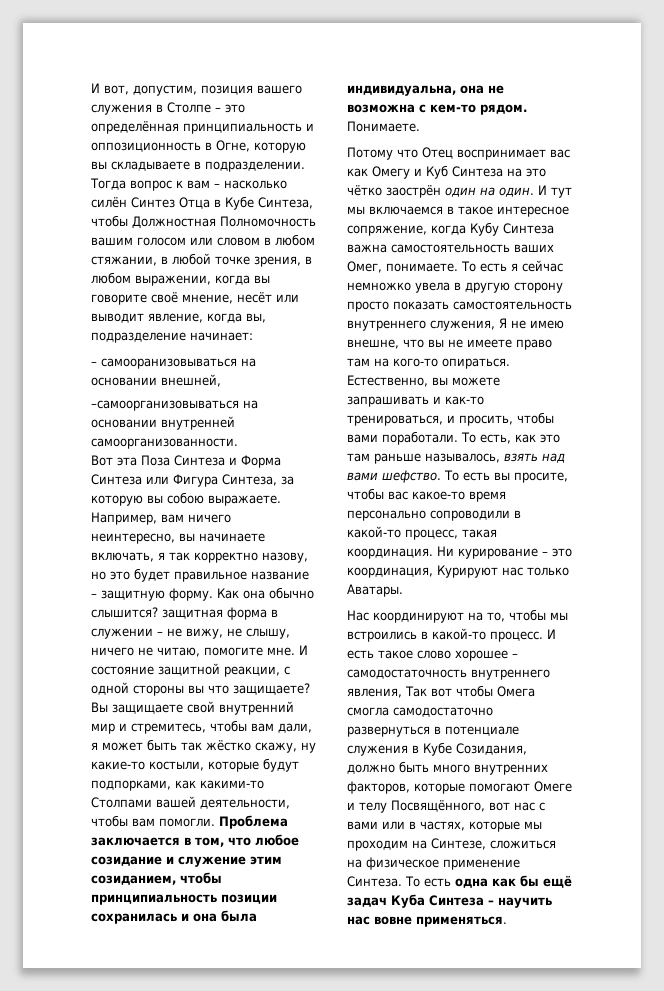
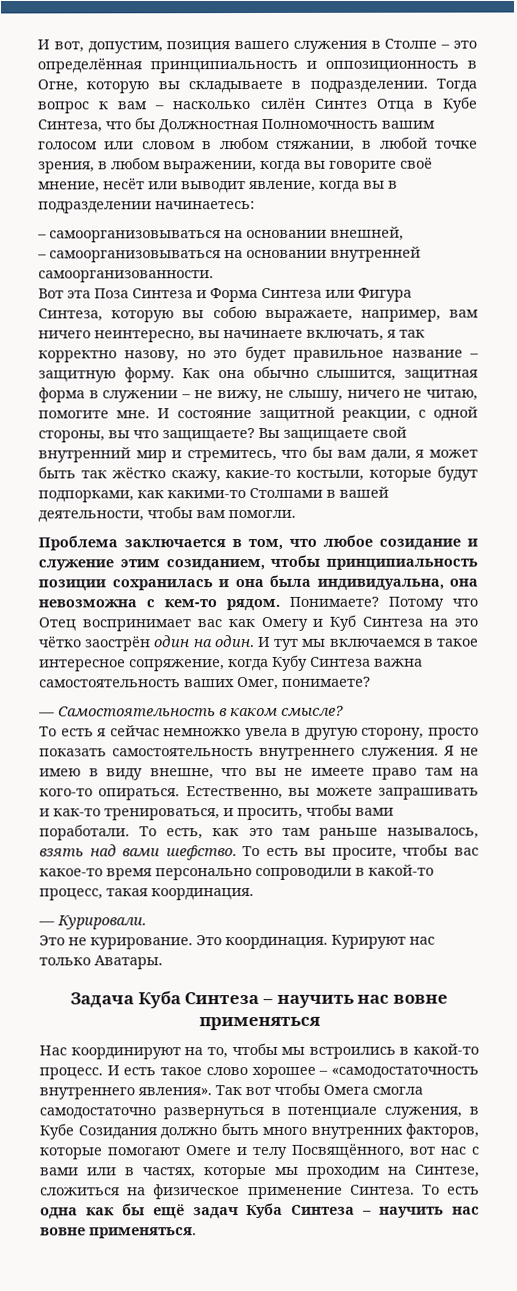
- Тогда вопрос к вам – насколько силён Синтез Отца в Кубе Синтеза, чтобы Должностная Полномочность вашим голосом или словом в любом стяжании, в любой точке зрения, в любом выражении, когда вы говорите своё мнение, несёт или выводит явление, когда вы, подразделение начинает:
- – самооранизовываться на основании внешней,
+ Тогда вопрос к вам – насколько силён Синтез Отца в Кубе Синтеза, что бы Должностная Полномочность вашим голосом или словом в любом стяжании, в любой точке зрения, в любом выражении, когда вы говорите своё мнение, несёт или выводит явление, когда вы в подразделении начинаетесь:
+ – самоорганизовываться на основании внешней,
- –самоорганизовываться на основании внутренней самоорганизованности.
+ – самоорганизовываться на основании внутренней самоорганизованности.
- Вот эта Поза Синтеза и Форма Синтеза или Фигура Синтеза, за которую вы собою выражаете. Например, вам ничего неинтересно, вы начинаете включать, я так корректно назову, но это будет правильное название – защитную форму.
+ Вот эта Поза Синтеза и Форма Синтеза или Фигура Синтеза, которую вы собою выражаете, например, вам ничего неинтересно, вы начинаете включать, я так корректно назову, но это будет правильное название – защитную форму.
- Как она обычно слышится? защитная форма в служении – не вижу, не слышу, ничего не читаю, помогите мне.
+ Как она обычно слышится, защитная форма в служении – не вижу, не слышу, ничего не читаю, помогите мне.
- И состояние защитной реакции, с одной стороны вы что защищаете?
+ И состояние защитной реакции, с одной стороны, вы что защищаете?
- Вы защищаете свой внутренний мир и стремитесь, чтобы вам дали, я может быть так жёстко скажу, ну какие-то костыли, которые будут подпорками, как какими-то Столпами вашей деятельности, чтобы вам помогли. Проблема заключается в том, что любое созидание и служение этим созиданием, чтобы принципиальность позиции сохранилась и она была индивидуальна, она не возможна с кем-то рядом.
+ Вы защищаете свой внутренний мир и стремитесь, что бы вам дали, я может быть так жёстко скажу, какие-то костыли, которые будут подпорками, как какими-то Столпами в вашей деятельности, чтобы вам помогли.
+ Проблема заключается в том, что любое созидание и служение этим созиданием, чтобы принципиальность позиции сохранилась и она была индивидуальна, она невозможна с кем-то рядом.
- Понимаете.
- Потому что Отец воспринимает вас как Омегу и Куб Синтеза на это чётко заострён один на один.
+ Понимаете? Потому что Отец воспринимает вас как Омегу и Куб Синтеза на это чётко заострён один на один.
- И тут мы включаемся в такое интересное сопряжение, когда Кубу Синтеза важна самостоятельность ваших Омег, понимаете. То есть я сейчас немножко увела в другую сторону просто показать самостоятельность внутреннего служения, Я не имею внешне, что вы не имеете право там на кого-то опираться.
+ И тут мы включаемся в такое интересное сопряжение, когда Кубу Синтеза важна самостоятельность ваших Омег, понимаете?
+ — Самостоятельность в каком смысле?
+ То есть я сейчас немножко увела в другую сторону, просто показать самостоятельность внутреннего служения. Я не имею в виду внешне, что вы не имеете право там на кого-то опираться.
- То есть вы просите, чтобы вас какое-то время персонально сопроводили в какой-то процесс, такая координация. Ни курирование – это координация, Курируют нас только Аватары.
+ То есть вы просите, чтобы вас какое-то время персонально сопроводили в какой-то процесс, такая координация.
+ — Курировали.
+ Это не курирование. Это координация. Курируют нас только Аватары.
+ Задача Куба Синтеза – научить нас вовне применяться
- И есть такое слово хорошее – самодостаточность внутреннего явления, Так вот чтобы Омега смогла самодостаточно развернуться в потенциале служения в Кубе Созидания, должно быть много внутренних факторов, которые помогают Омеге и телу Посвящённого, вот нас с вами или в частях, которые мы проходим на Синтезе, сложиться на физическое применение Синтеза.
+ И есть такое слово хорошее – «самодостаточность внутреннего явления». Так вот чтобы Омега смогла самодостаточно развернуться в потенциале служения, в Кубе Созидания должно быть много внутренних факторов, которые помогают Омеге и телу Посвящённого, вот нас с вами или в частях, которые мы проходим на Синтезе, сложиться на физическое применение Синтеза.

